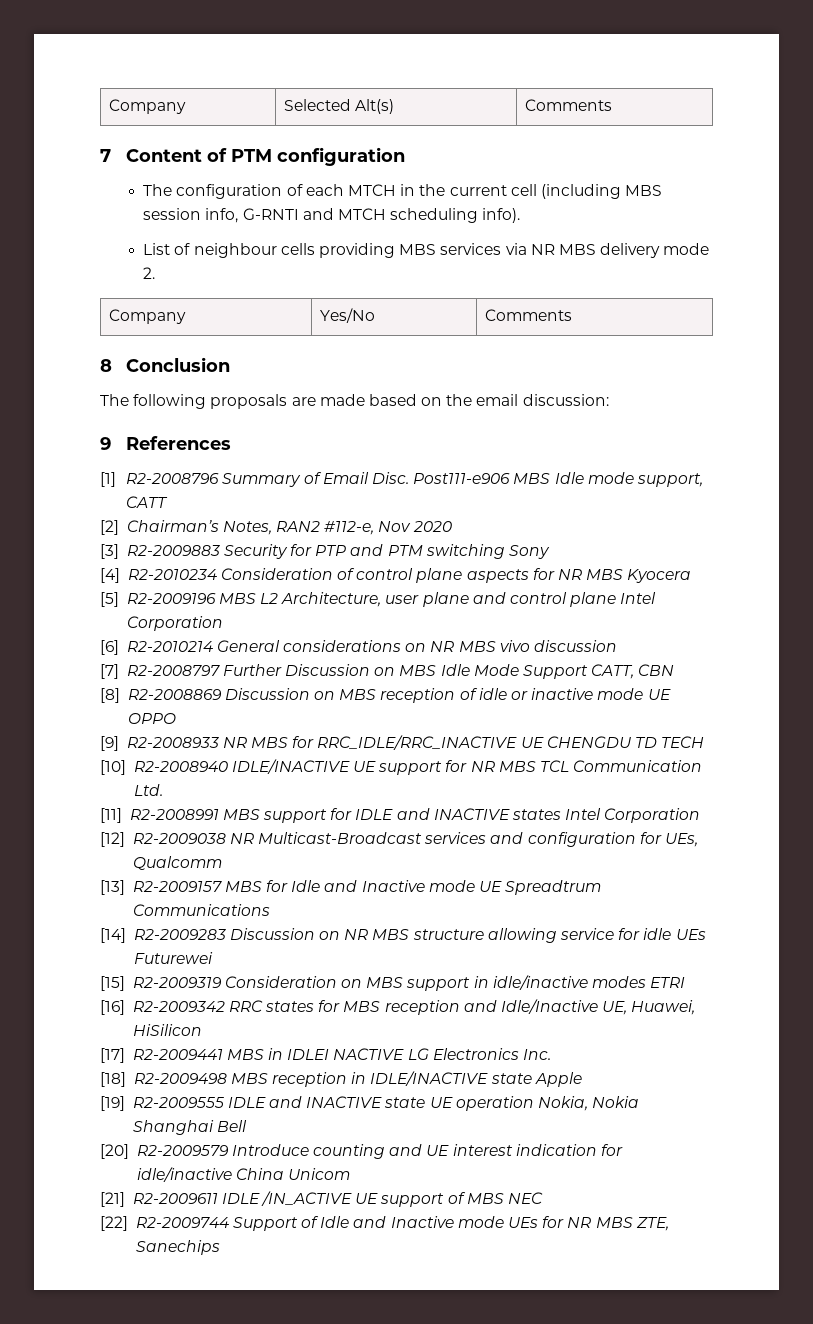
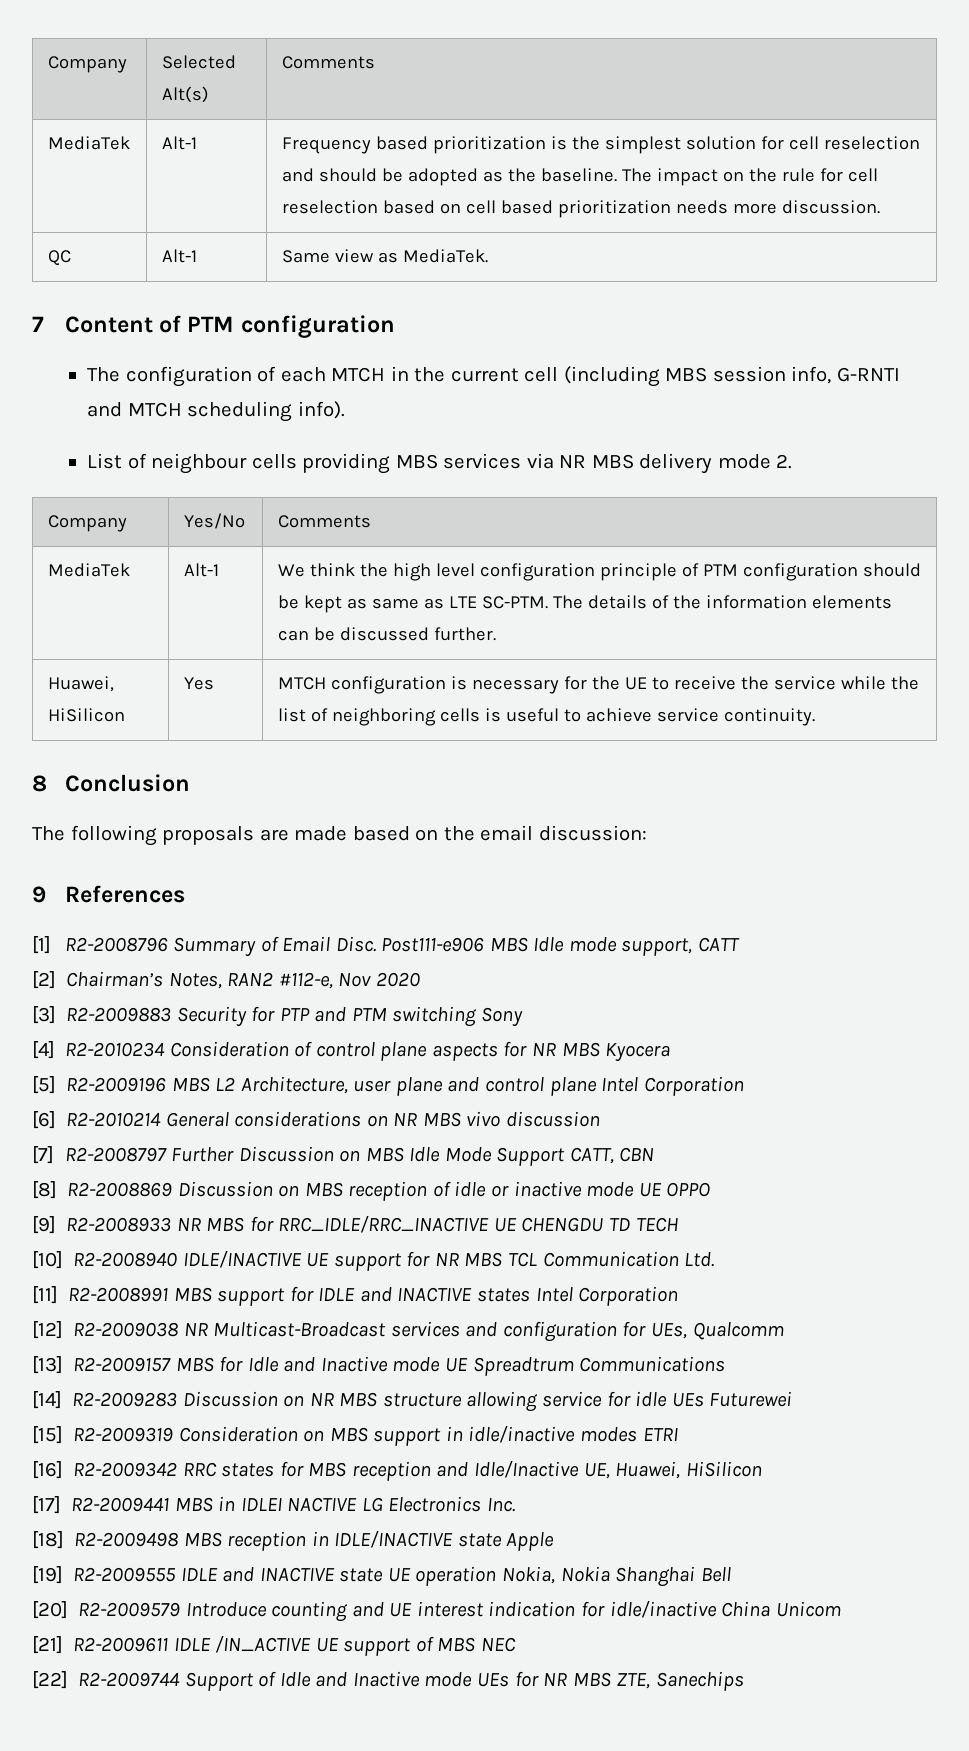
+ MediaTek | Alt-1 | Frequency based prioritization is the simplest solution for cell reselection and should be adopted as the baseline. The impact on the rule for cell reselection based on cell based prioritization needs more discussion.
+ QC | Alt-1 | Same view as MediaTek.
+ MediaTek | Alt-1 | We think the high level configuration principle of PTM configuration should be kept as same as LTE SC-PTM. The details of the information elements can be discussed further.
+ Huawei, HiSilicon | Yes | MTCH configuration is necessary for the UE to receive the service while the list of neighboring cells is useful to achieve service continuity.

